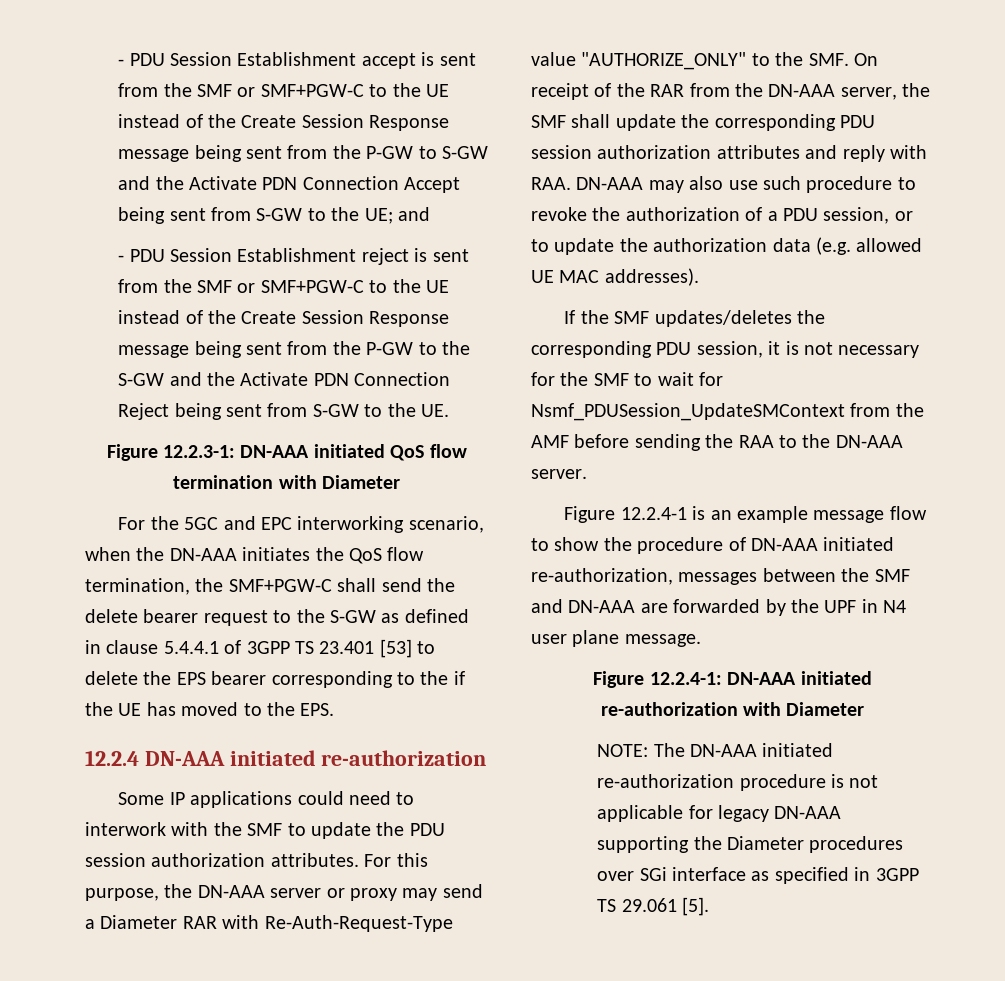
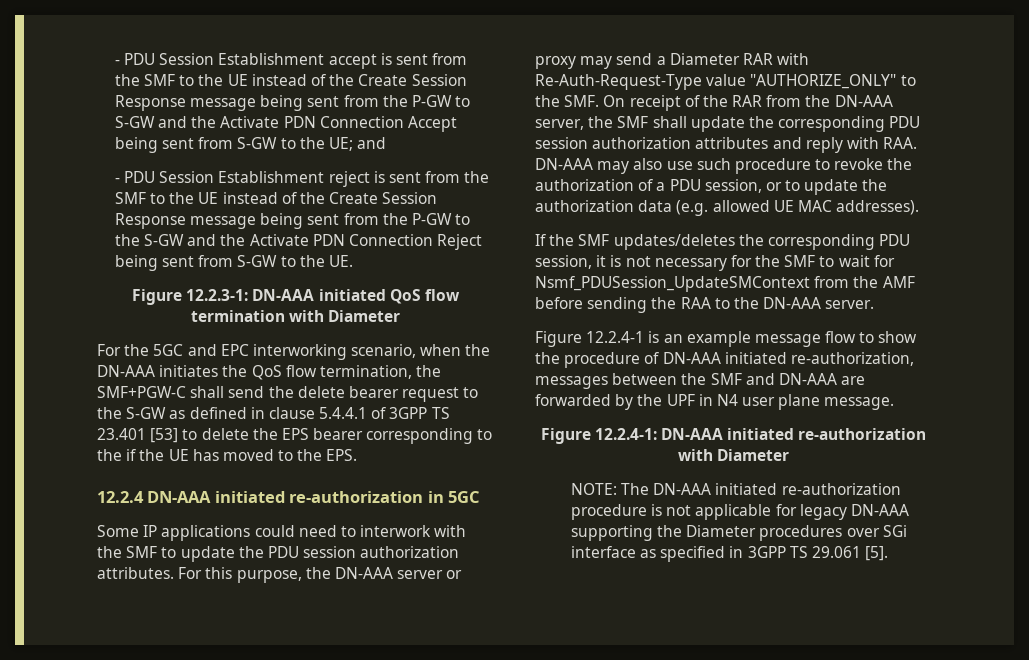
- - PDU Session Establishment accept is sent from the SMF or SMF+PGW-C to the UE instead of the Create Session Response message being sent from the P-GW to S-GW and the Activate PDN Connection Accept being sent from S-GW to the UE; and
+ - PDU Session Establishment accept is sent from the SMF to the UE instead of the Create Session Response message being sent from the P-GW to S-GW and the Activate PDN Connection Accept being sent from S-GW to the UE; and
- - PDU Session Establishment reject is sent from the SMF or SMF+PGW-C to the UE instead of the Create Session Response message being sent from the P-GW to the S-GW and the Activate PDN Connection Reject being sent from S-GW to the UE.
+ - PDU Session Establishment reject is sent from the SMF to the UE instead of the Create Session Response message being sent from the P-GW to the S-GW and the Activate PDN Connection Reject being sent from S-GW to the UE.
- 12.2.4 DN-AAA initiated re-authorization
+ 12.2.4 DN-AAA initiated re-authorization in 5GC

